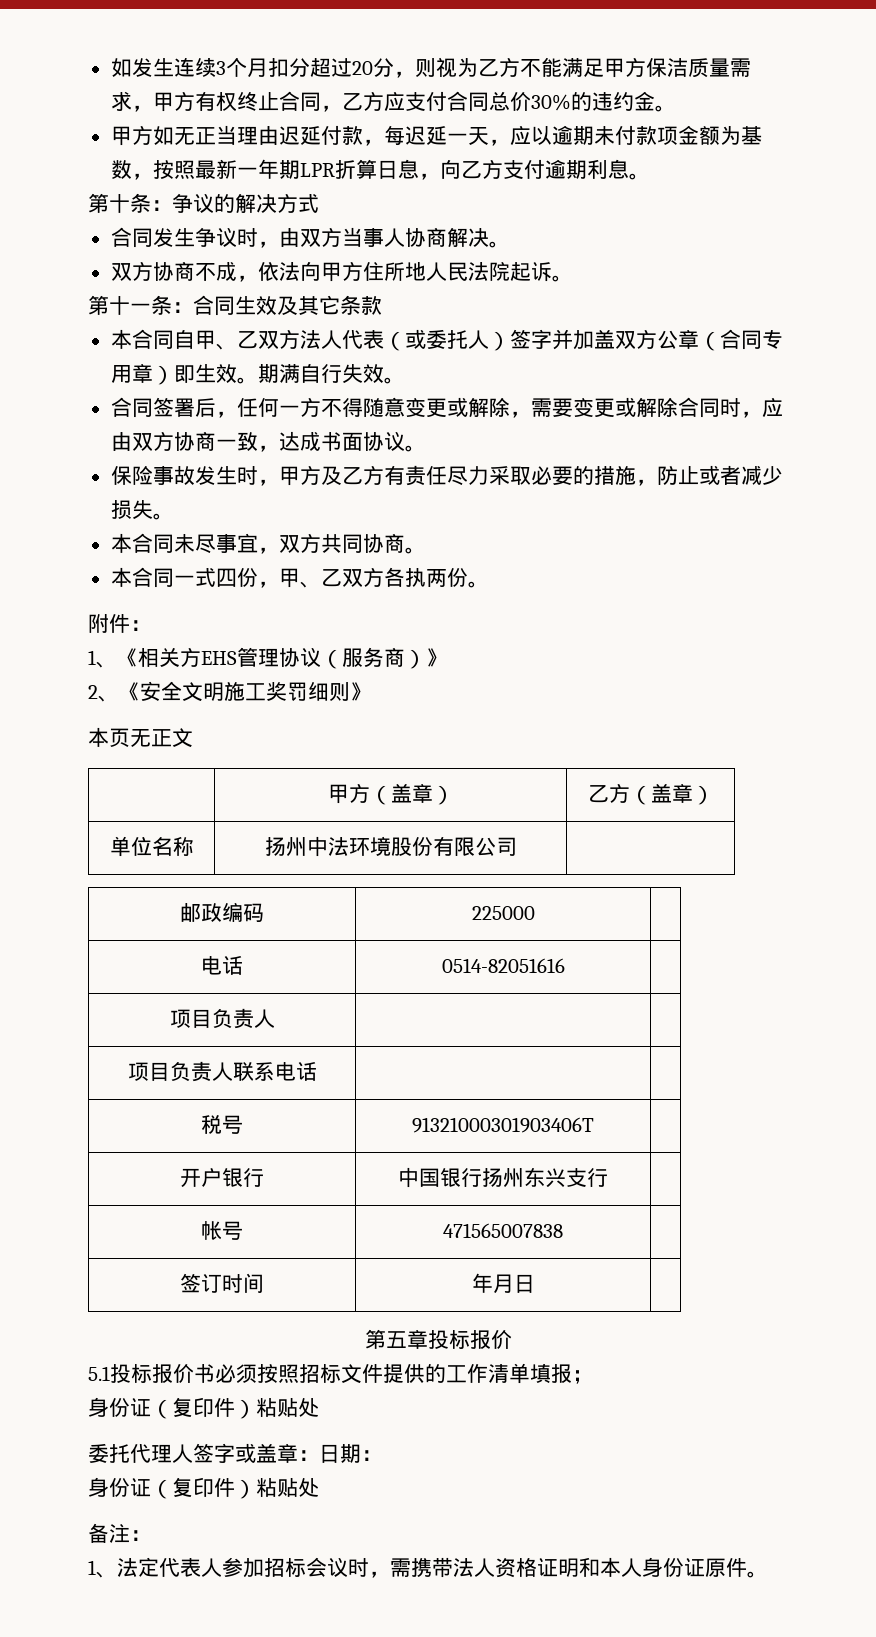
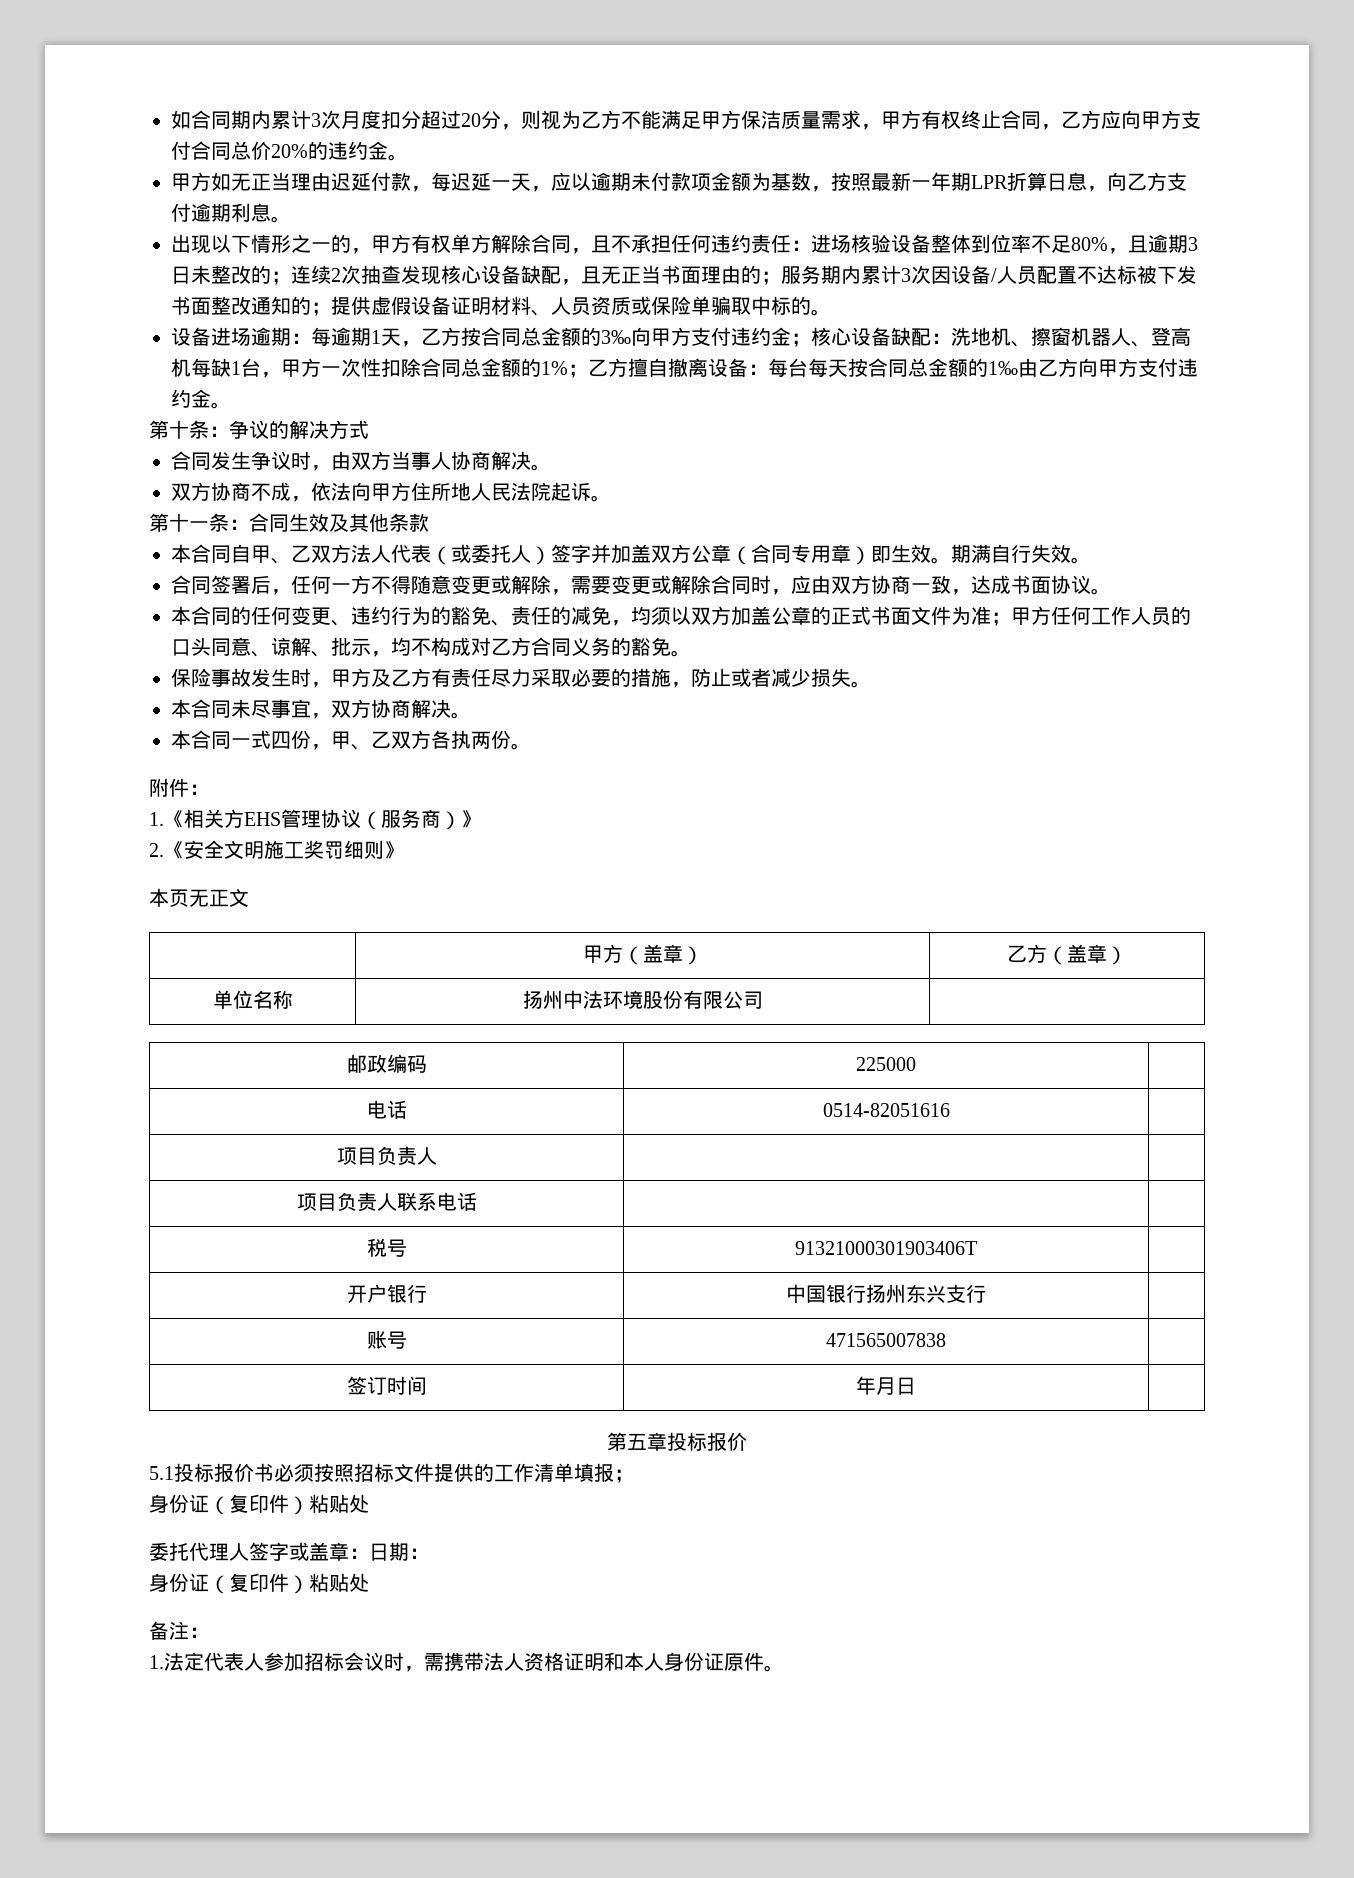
- 如发生连续3个月扣分超过20分，则视为乙方不能满足甲方保洁质量需求，甲方有权终止合同，乙方应支付合同总价30%的违约金。
+ 如合同期内累计3次月度扣分超过20分，则视为乙方不能满足甲方保洁质量需求，甲方有权终止合同，乙方应向甲方支付合同总价20%的违约金。
+ 出现以下情形之一的，甲方有权单方解除合同，且不承担任何违约责任：进场核验设备整体到位率不足80%，且逾期3日未整改的；连续2次抽查发现核心设备缺配，且无正当书面理由的；服务期内累计3次因设备/人员配置不达标被下发书面整改通知的；提供虚假设备证明材料、人员资质或保险单骗取中标的。
+ 设备进场逾期：每逾期1天，乙方按合同总金额的3‰向甲方支付违约金；核心设备缺配：洗地机、擦窗机器人、登高机每缺1台，甲方一次性扣除合同总金额的1%；乙方擅自撤离设备：每台每天按合同总金额的1‰由乙方向甲方支付违约金。
- 第十一条：合同生效及其它条款
+ 第十一条：合同生效及其他条款
+ 本合同的任何变更、违约行为的豁免、责任的减免，均须以双方加盖公章的正式书面文件为准；甲方任何工作人员的口头同意、谅解、批示，均不构成对乙方合同义务的豁免。
- 本合同未尽事宜，双方共同协商。
+ 本合同未尽事宜，双方协商解决。
- 1、《相关方EHS管理协议（服务商）》
+ 1.《相关方EHS管理协议（服务商）》
- 2、《安全文明施工奖罚细则》
+ 2.《安全文明施工奖罚细则》
- 帐号 | 471565007838 |
+ 账号 | 471565007838 |
- 1、法定代表人参加招标会议时，需携带法人资格证明和本人身份证原件。
+ 1.法定代表人参加招标会议时，需携带法人资格证明和本人身份证原件。

